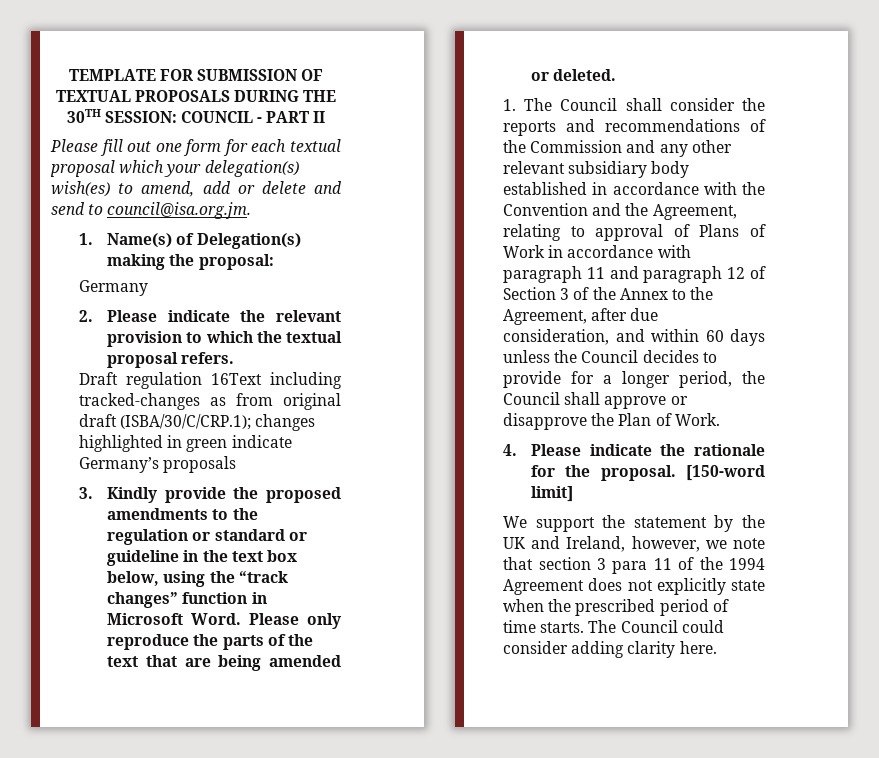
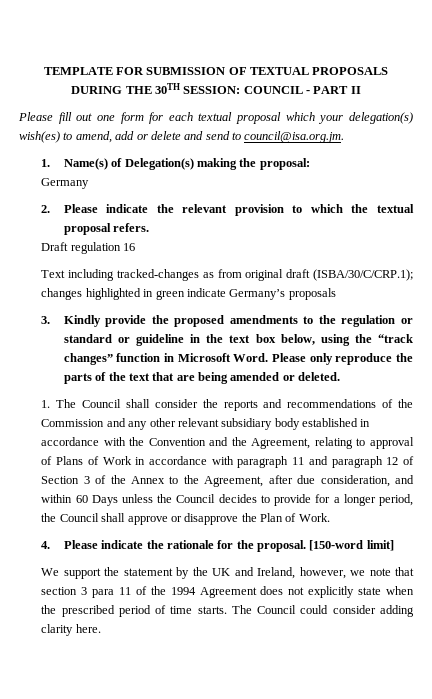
- Draft regulation 16Text including tracked-changes as from original draft (ISBA/30/C/CRP.1); changes highlighted in green indicate Germany’s proposals
+ Draft regulation 16
+ Text including tracked-changes as from original draft (ISBA/30/C/CRP.1); changes highlighted in green indicate Germany’s proposals
- 1. The Council shall consider the reports and recommendations of the Commission and any other relevant subsidiary body established in accordance with the Convention and the Agreement, relating to approval of Plans of Work in accordance with paragraph 11 and paragraph 12 of Section 3 of the Annex to the Agreement, after due consideration, and within 60 days unless the Council decides to provide for a longer period, the Council shall approve or disapprove the Plan of Work.
+ 1. The Council shall consider the reports and recommendations of the Commission and any other relevant subsidiary body established in accordance with the Convention and the Agreement, relating to approval of Plans of Work in accordance with paragraph 11 and paragraph 12 of Section 3 of the Annex to the Agreement, after due consideration, and within 60 Days unless the Council decides to provide for a longer period, the Council shall approve or disapprove the Plan of Work.

